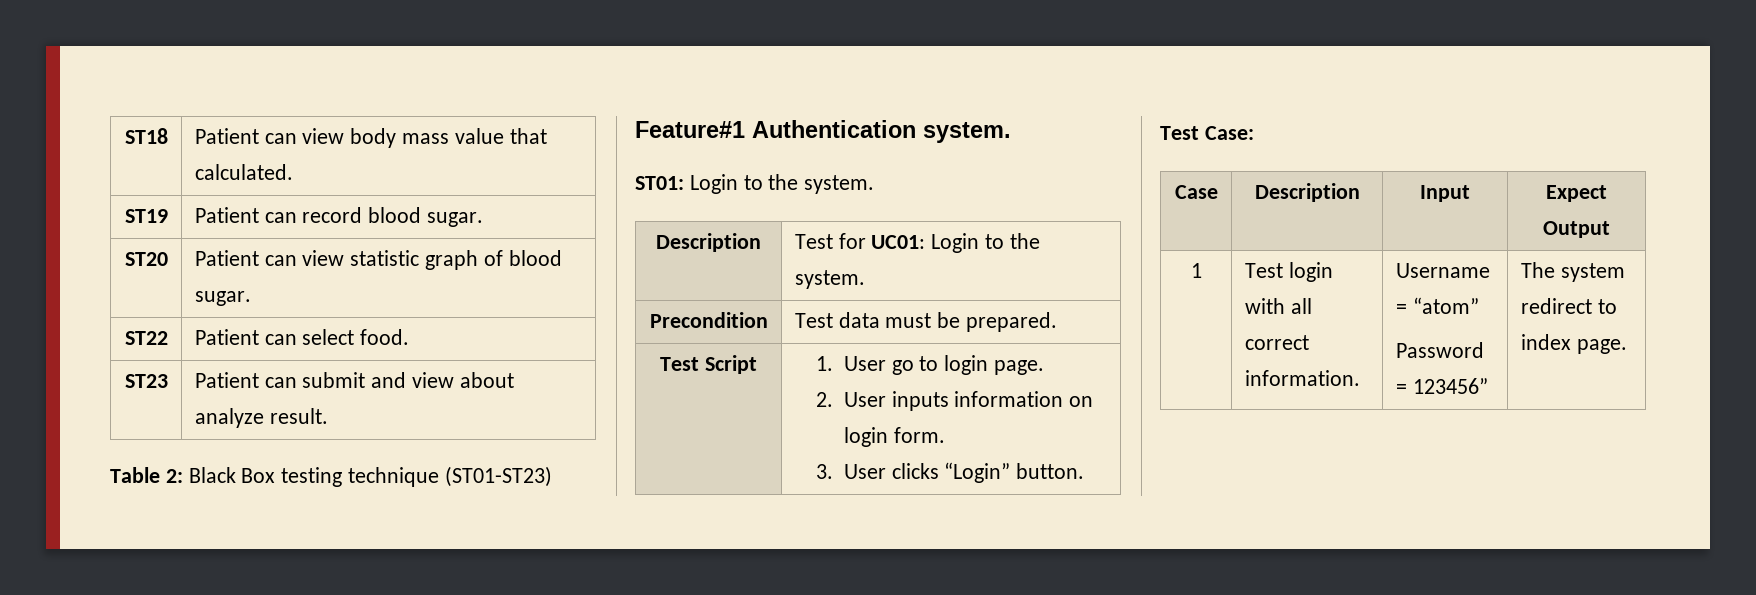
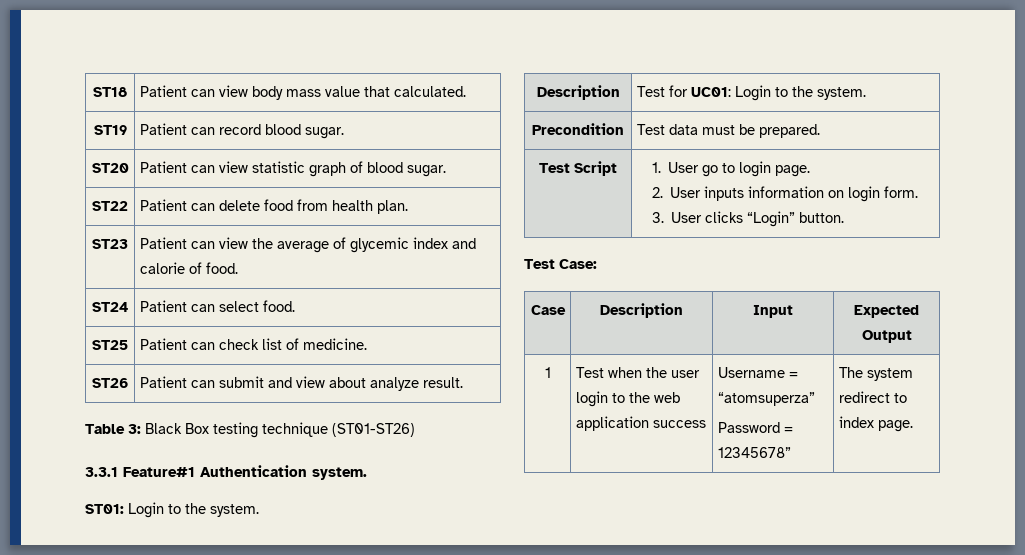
- ST22 | Patient can select food.
- ST23 | Patient can submit and view about analyze result.
+ ST22 | Patient can delete food from health plan.
+ ST23 | Patient can view the average of glycemic index and calorie of food.
+ ST24 | Patient can select food.
+ ST25 | Patient can check list of medicine.
+ ST26 | Patient can submit and view about analyze result.
- Table 2: Black Box testing technique (ST01-ST23)
- Feature#1 Authentication system.
+ Table 3: Black Box testing technique (ST01-ST26)
+ 3.3.1 Feature#1 Authentication system.
- Case | Description | Input | Expect Output
+ Case | Description | Input | Expected Output
- 1 | Test login with all correct information. | Username = “atom”
- Password = 123456” | The system redirect to index page.
+ 1 | Test when the user login to the web application success | Username = “atomsuperza”
+ Password = 12345678” | The system redirect to index page.

